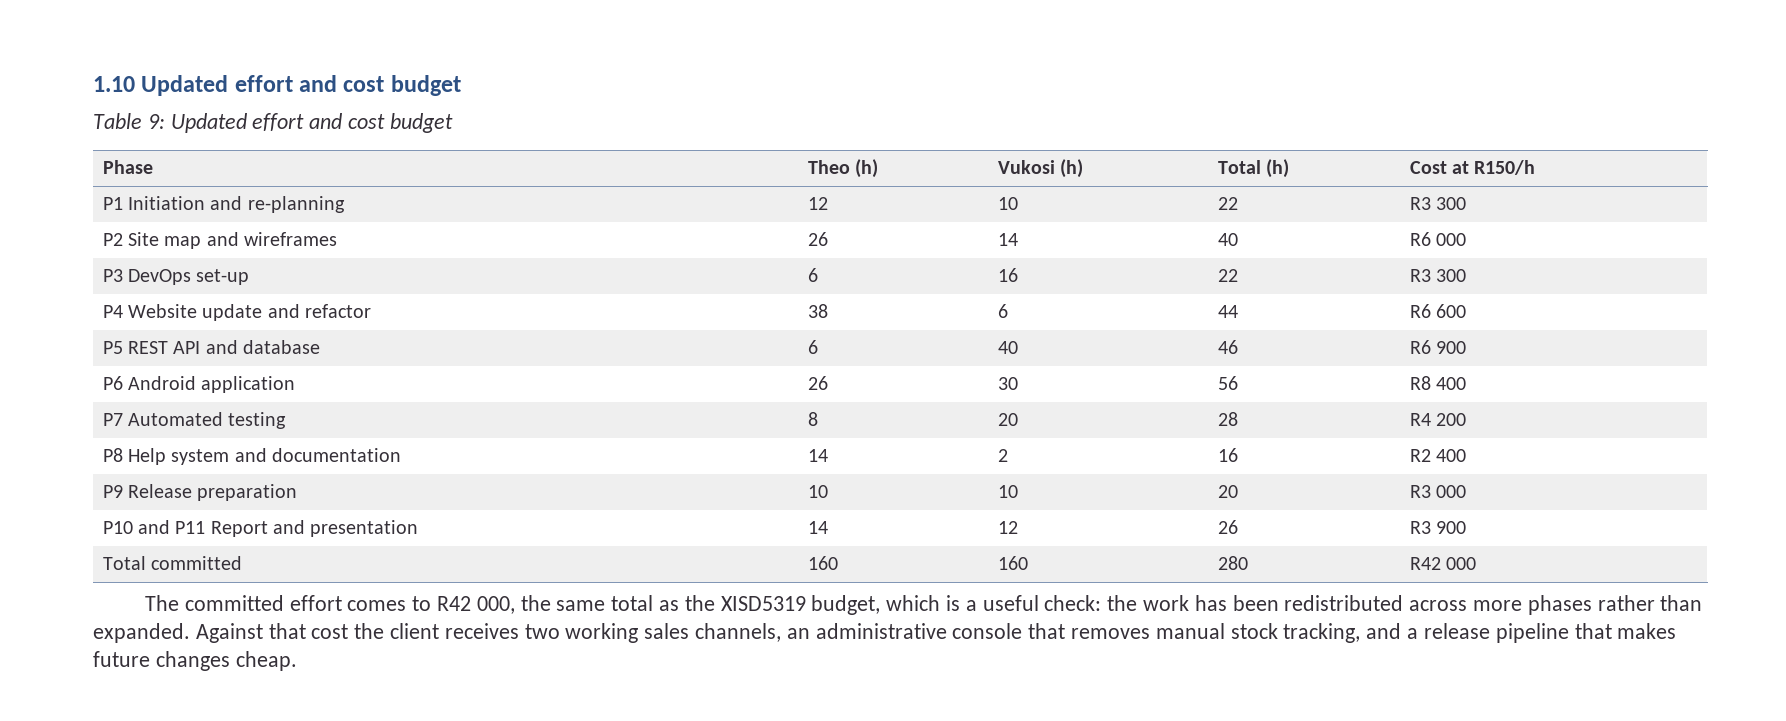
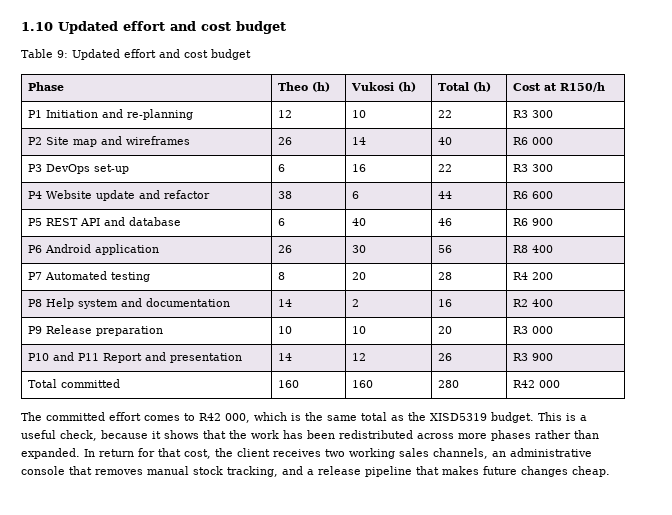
- The committed effort comes to R42 000, the same total as the XISD5319 budget, which is a useful check: the work has been redistributed across more phases rather than expanded.
+ The committed effort comes to R42 000, which is the same total as the XISD5319 budget. This is a useful check, because it shows that the work has been redistributed across more phases rather than expanded.
- Against that cost the client receives two working sales channels, an administrative console that removes manual stock tracking, and a release pipeline that makes future changes cheap.
+ In return for that cost, the client receives two working sales channels, an administrative console that removes manual stock tracking, and a release pipeline that makes future changes cheap.

